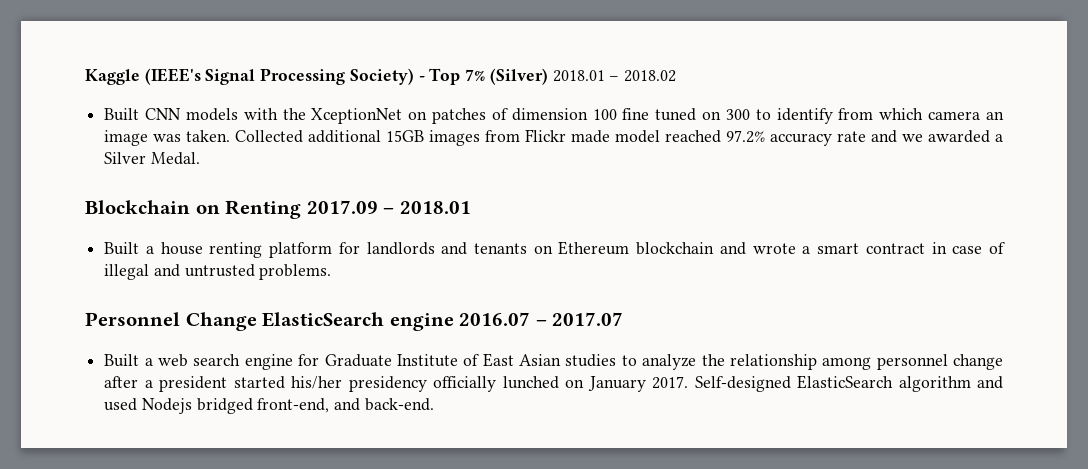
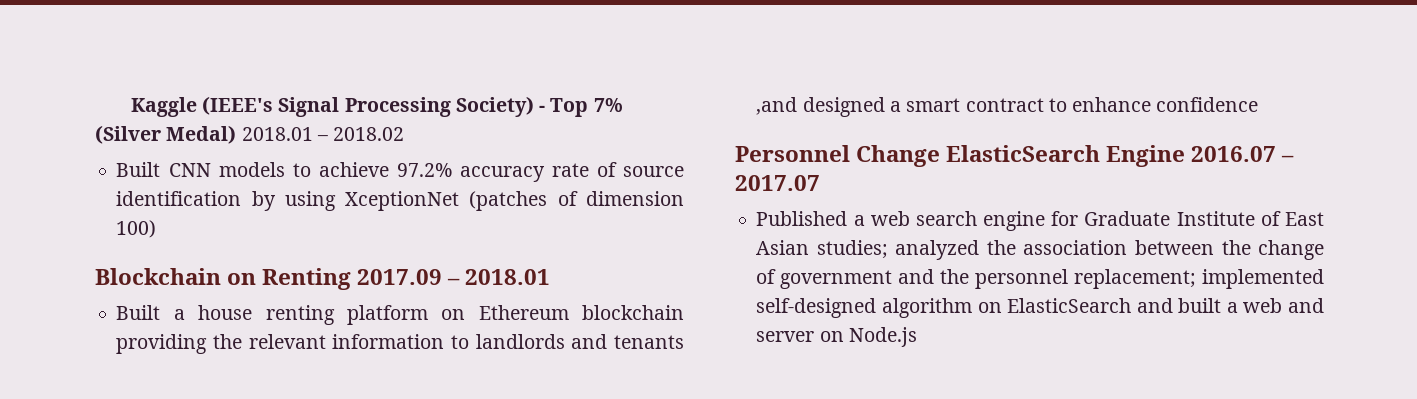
- Kaggle (IEEE's Signal Processing Society) - Top 7% (Silver) 2018.01 – 2018.02
+ Kaggle (IEEE's Signal Processing Society) - Top 7% (Silver Medal) 2018.01 – 2018.02
- Built CNN models with the XceptionNet on patches of dimension 100 fine tuned on 300 to identify from which camera an image was taken. Collected additional 15GB images from Flickr made model reached 97.2% accuracy rate and we awarded a Silver Medal.
+ Built CNN models to achieve 97.2% accuracy rate of source identification by using XceptionNet (patches of dimension 100)
- Built a house renting platform for landlords and tenants on Ethereum blockchain and wrote a smart contract in case of illegal and untrusted problems.
+ Built a house renting platform on Ethereum blockchain providing the relevant information to landlords and tenants ,and designed a smart contract to enhance confidence
- Personnel Change ElasticSearch engine 2016.07 – 2017.07
+ Personnel Change ElasticSearch Engine 2016.07 – 2017.07
- Built a web search engine for Graduate Institute of East Asian studies to analyze the relationship among personnel change after a president started his/her presidency officially lunched on January 2017. Self-designed ElasticSearch algorithm and used Nodejs bridged front-end, and back-end.
+ Published a web search engine for Graduate Institute of East Asian studies; analyzed the association between the change of government and the personnel replacement; implemented self-designed algorithm on ElasticSearch and built a web and server on Node.js

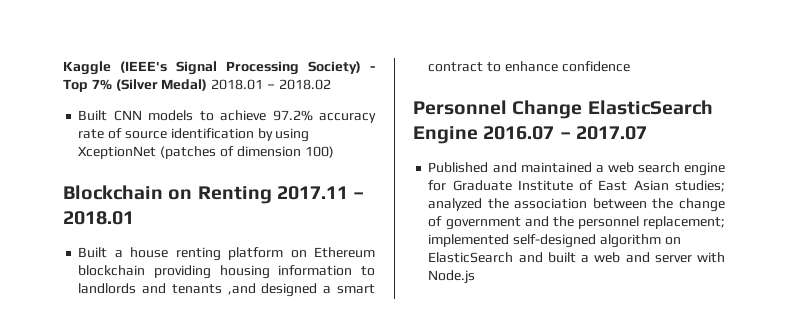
- Blockchain on Renting 2017.09 – 2018.01
+ Blockchain on Renting 2017.11 – 2018.01
- Built a house renting platform on Ethereum blockchain providing the relevant information to landlords and tenants ,and designed a smart contract to enhance confidence
+ Built a house renting platform on Ethereum blockchain providing housing information to landlords and tenants ,and designed a smart contract to enhance confidence
- Published a web search engine for Graduate Institute of East Asian studies; analyzed the association between the change of government and the personnel replacement; implemented self-designed algorithm on ElasticSearch and built a web and server on Node.js
+ Published and maintained a web search engine for Graduate Institute of East Asian studies; analyzed the association between the change of government and the personnel replacement; implemented self-designed algorithm on ElasticSearch and built a web and server with Node.js

